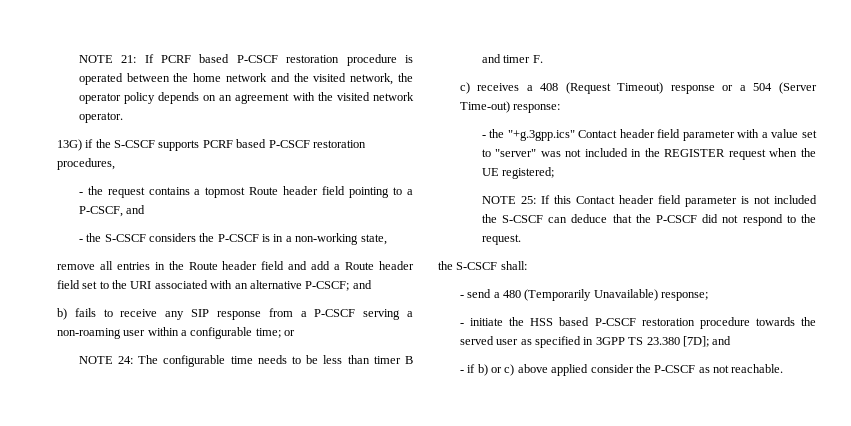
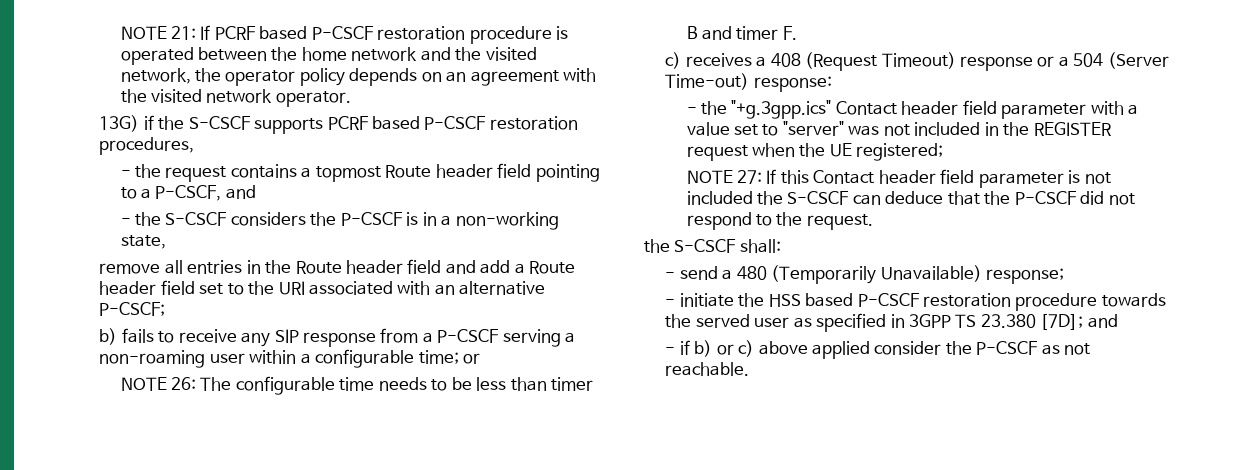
- remove all entries in the Route header field and add a Route header field set to the URI associated with an alternative P-CSCF; and
+ remove all entries in the Route header field and add a Route header field set to the URI associated with an alternative P-CSCF;
- NOTE 24: The configurable time needs to be less than timer B and timer F.
+ NOTE 26: The configurable time needs to be less than timer B and timer F.
- NOTE 25: If this Contact header field parameter is not included the S-CSCF can deduce that the P-CSCF did not respond to the request.
+ NOTE 27: If this Contact header field parameter is not included the S-CSCF can deduce that the P-CSCF did not respond to the request.

